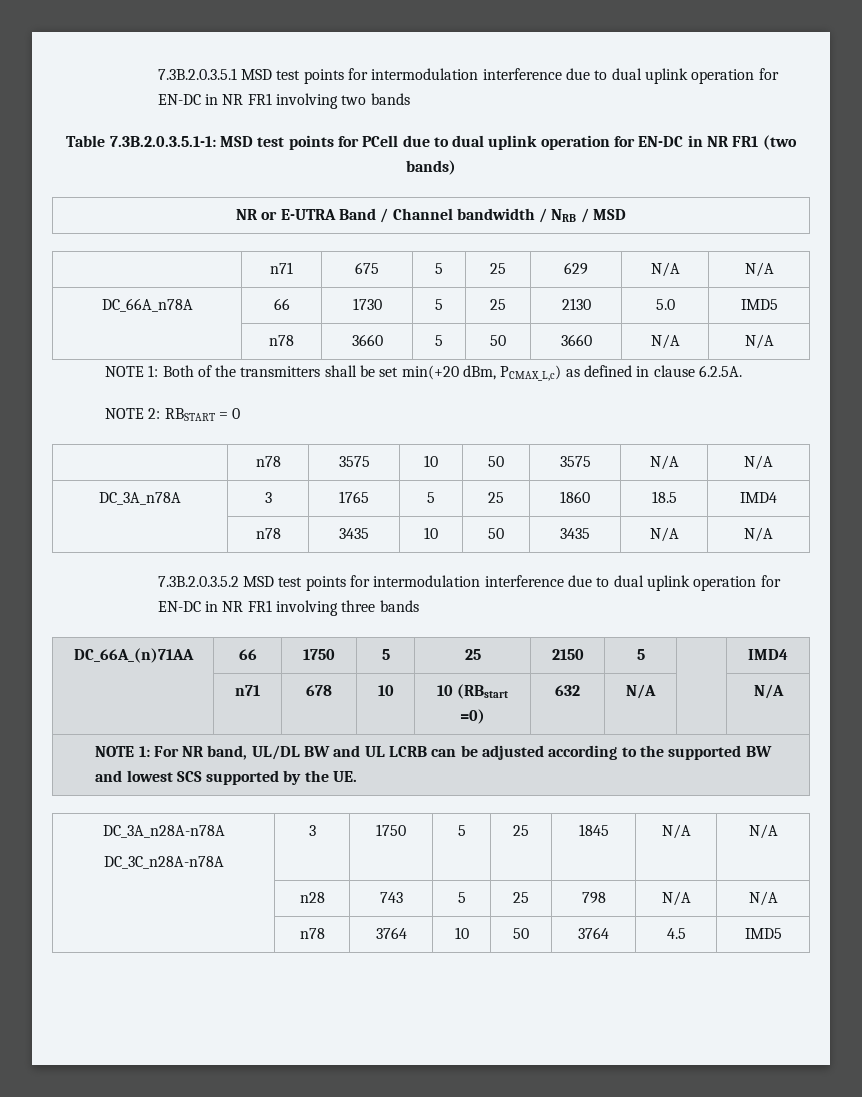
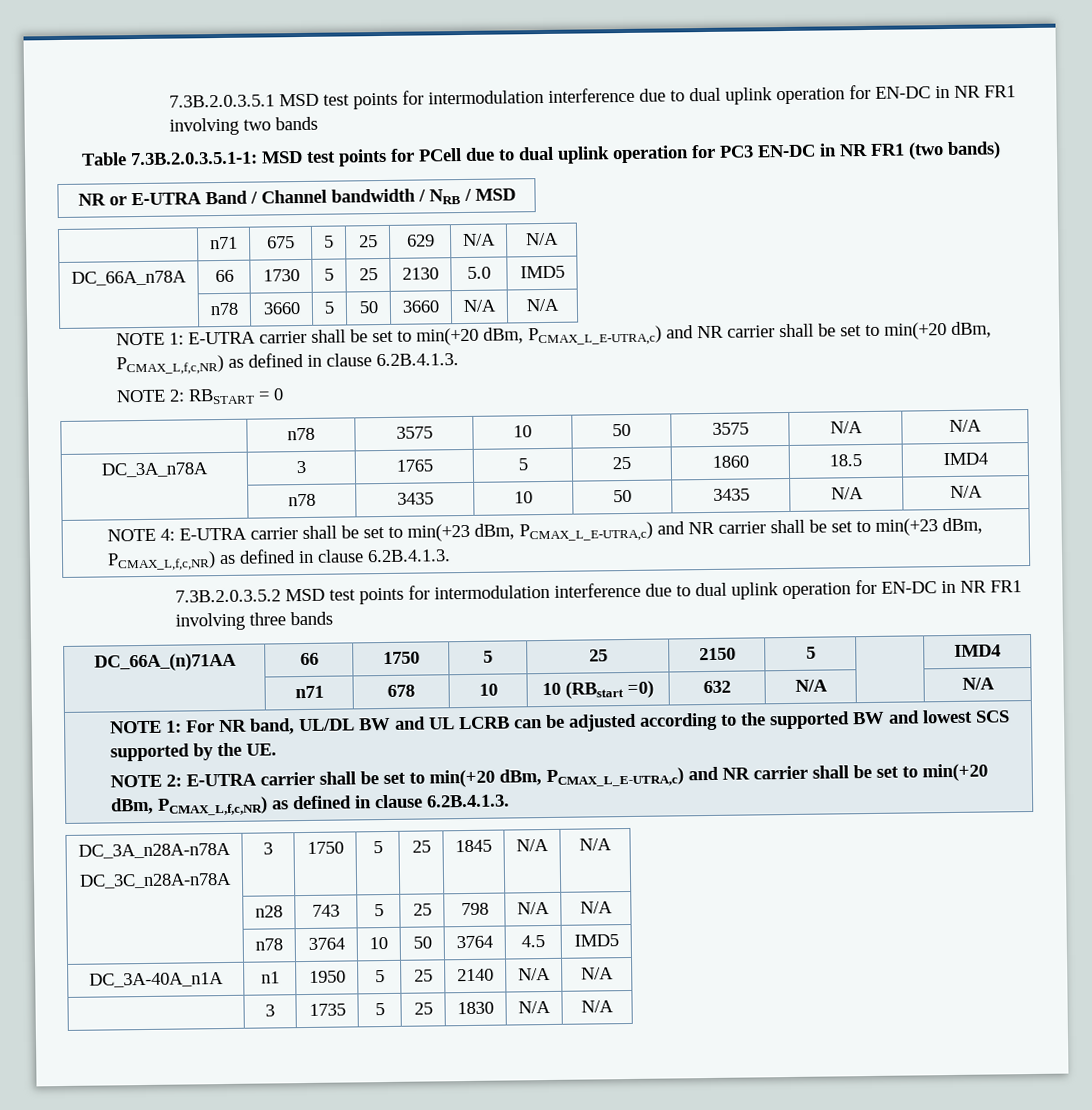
- Table 7.3B.2.0.3.5.1-1: MSD test points for PCell due to dual uplink operation for EN-DC in NR FR1 (two bands)
+ Table 7.3B.2.0.3.5.1-1: MSD test points for PCell due to dual uplink operation for PC3 EN-DC in NR FR1 (two bands)
- NOTE 1: Both of the transmitters shall be set min(+20 dBm, PCMAX_L,c) as defined in clause 6.2.5A.
+ NOTE 1: E-UTRA carrier shall be set to min(+20 dBm, PCMAX_L_E-UTRA,c) and NR carrier shall be set to min(+20 dBm, PCMAX_L,f,c,NR) as defined in clause 6.2B.4.1.3.
+ NOTE 4: E-UTRA carrier shall be set to min(+23 dBm, PCMAX_L_E-UTRA,c) and NR carrier shall be set to min(+23 dBm, PCMAX_L,f,c,NR) as defined in clause 6.2B.4.1.3.
+ NOTE 2: E-UTRA carrier shall be set to min(+20 dBm, PCMAX_L_E-UTRA,c) and NR carrier shall be set to min(+20 dBm, PCMAX_L,f,c,NR) as defined in clause 6.2B.4.1.3.
+ DC_3A-40A_n1A | n1 | 1950 | 5 | 25 | 2140 | N/A | N/A
+ | 3 | 1735 | 5 | 25 | 1830 | N/A | N/A

